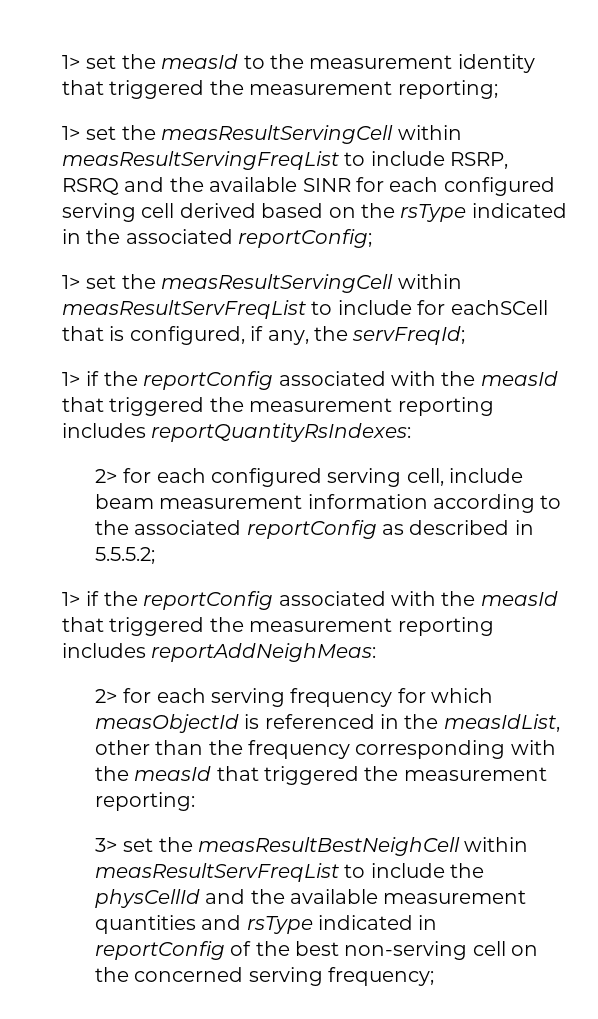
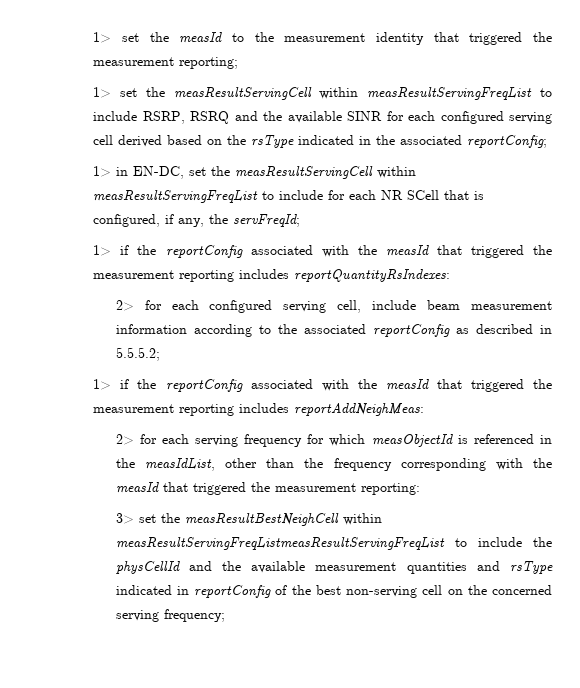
- 1> set the measResultServingCell within measResultServFreqList to include for eachSCell that is configured, if any, the servFreqId;
+ 1> in EN-DC, set the measResultServingCell within measResultServingFreqList to include for each NR SCell that is configured, if any, the servFreqId;
- 3> set the measResultBestNeighCell within measResultServFreqList to include the physCellId and the available measurement quantities and rsType indicated in reportConfig of the best non-serving cell on the concerned serving frequency;
+ 3> set the measResultBestNeighCell within measResultServingFreqListmeasResultServingFreqList to include the physCellId and the available measurement quantities and rsType indicated in reportConfig of the best non-serving cell on the concerned serving frequency;

